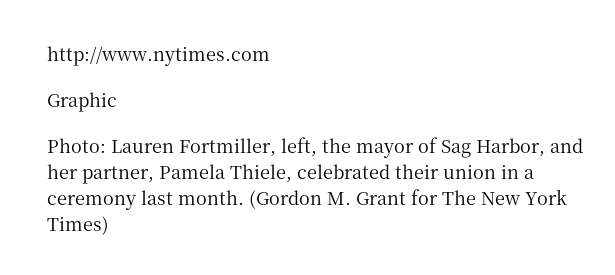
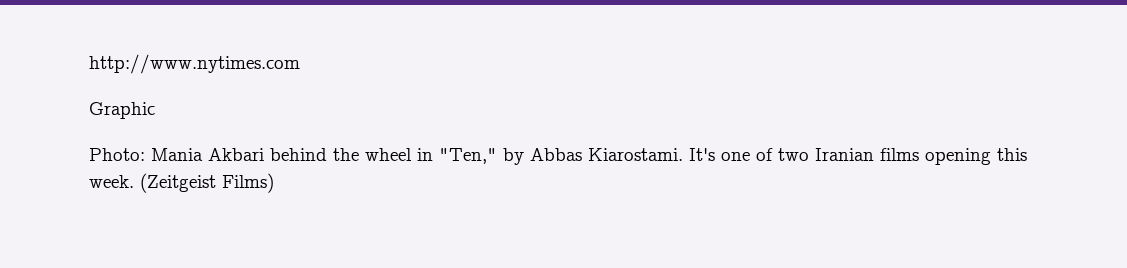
- Photo: Lauren Fortmiller, left, the mayor of Sag Harbor, and her partner, Pamela Thiele, celebrated their union in a ceremony last month. (Gordon M. Grant for The New York Times)
+ Photo: Mania Akbari behind the wheel in "Ten," by Abbas Kiarostami. It's one of two Iranian films opening this week. (Zeitgeist Films)

